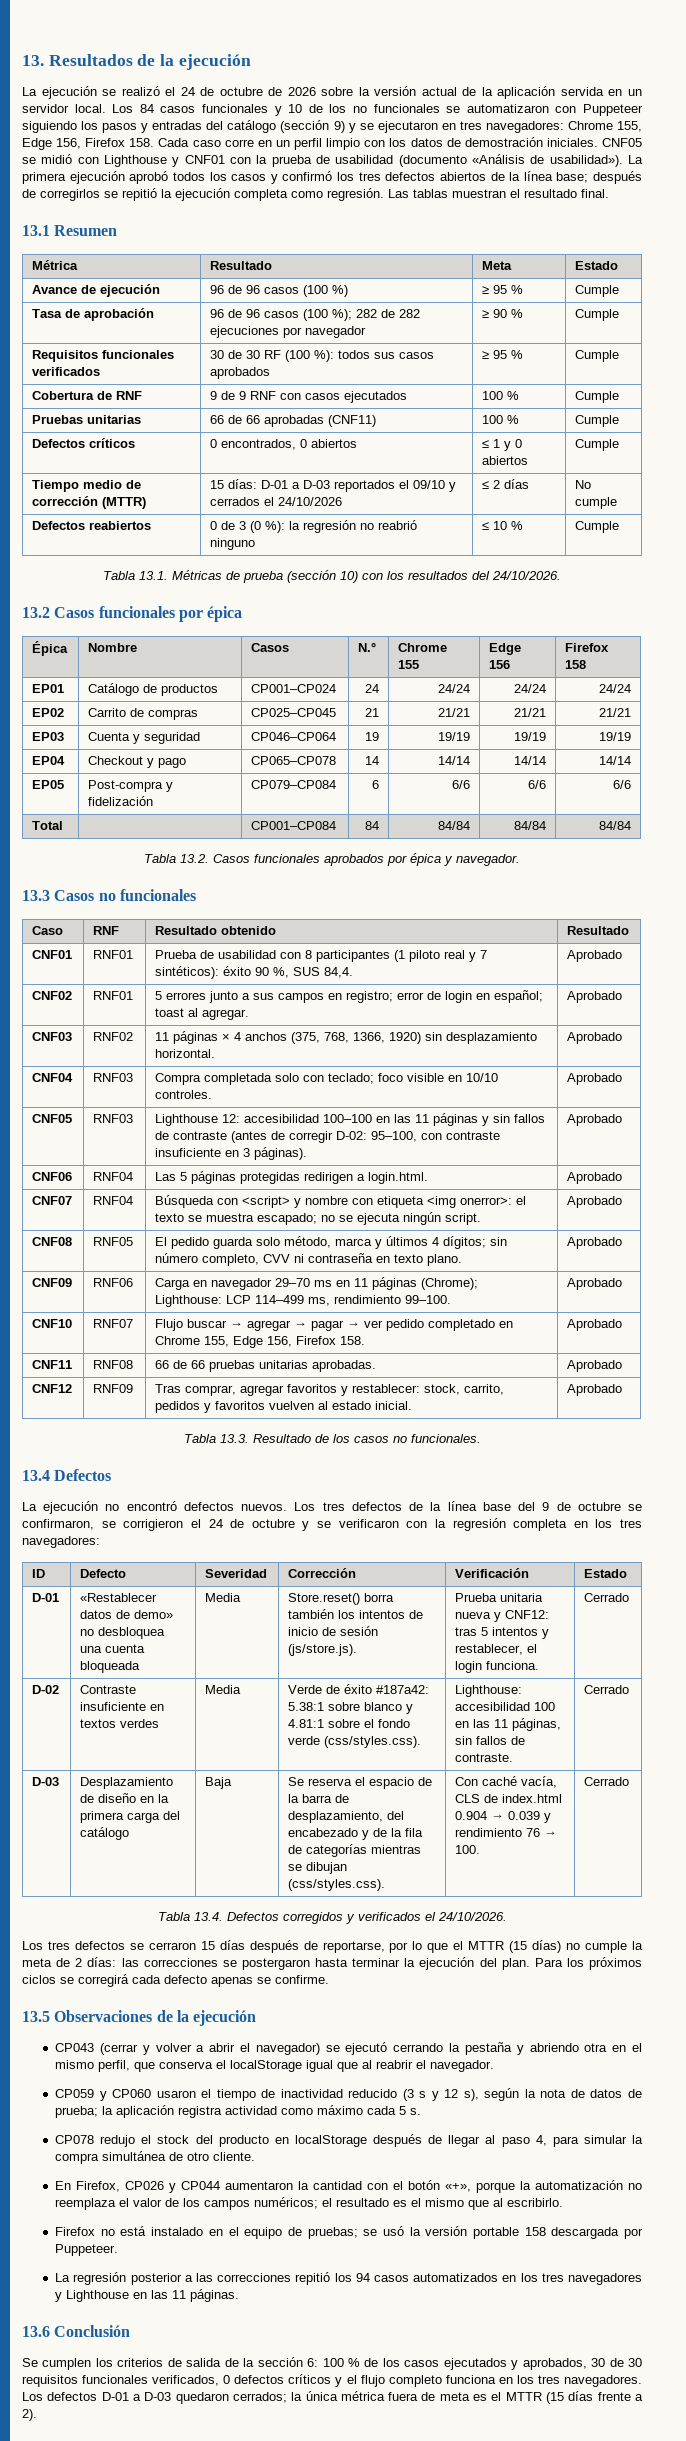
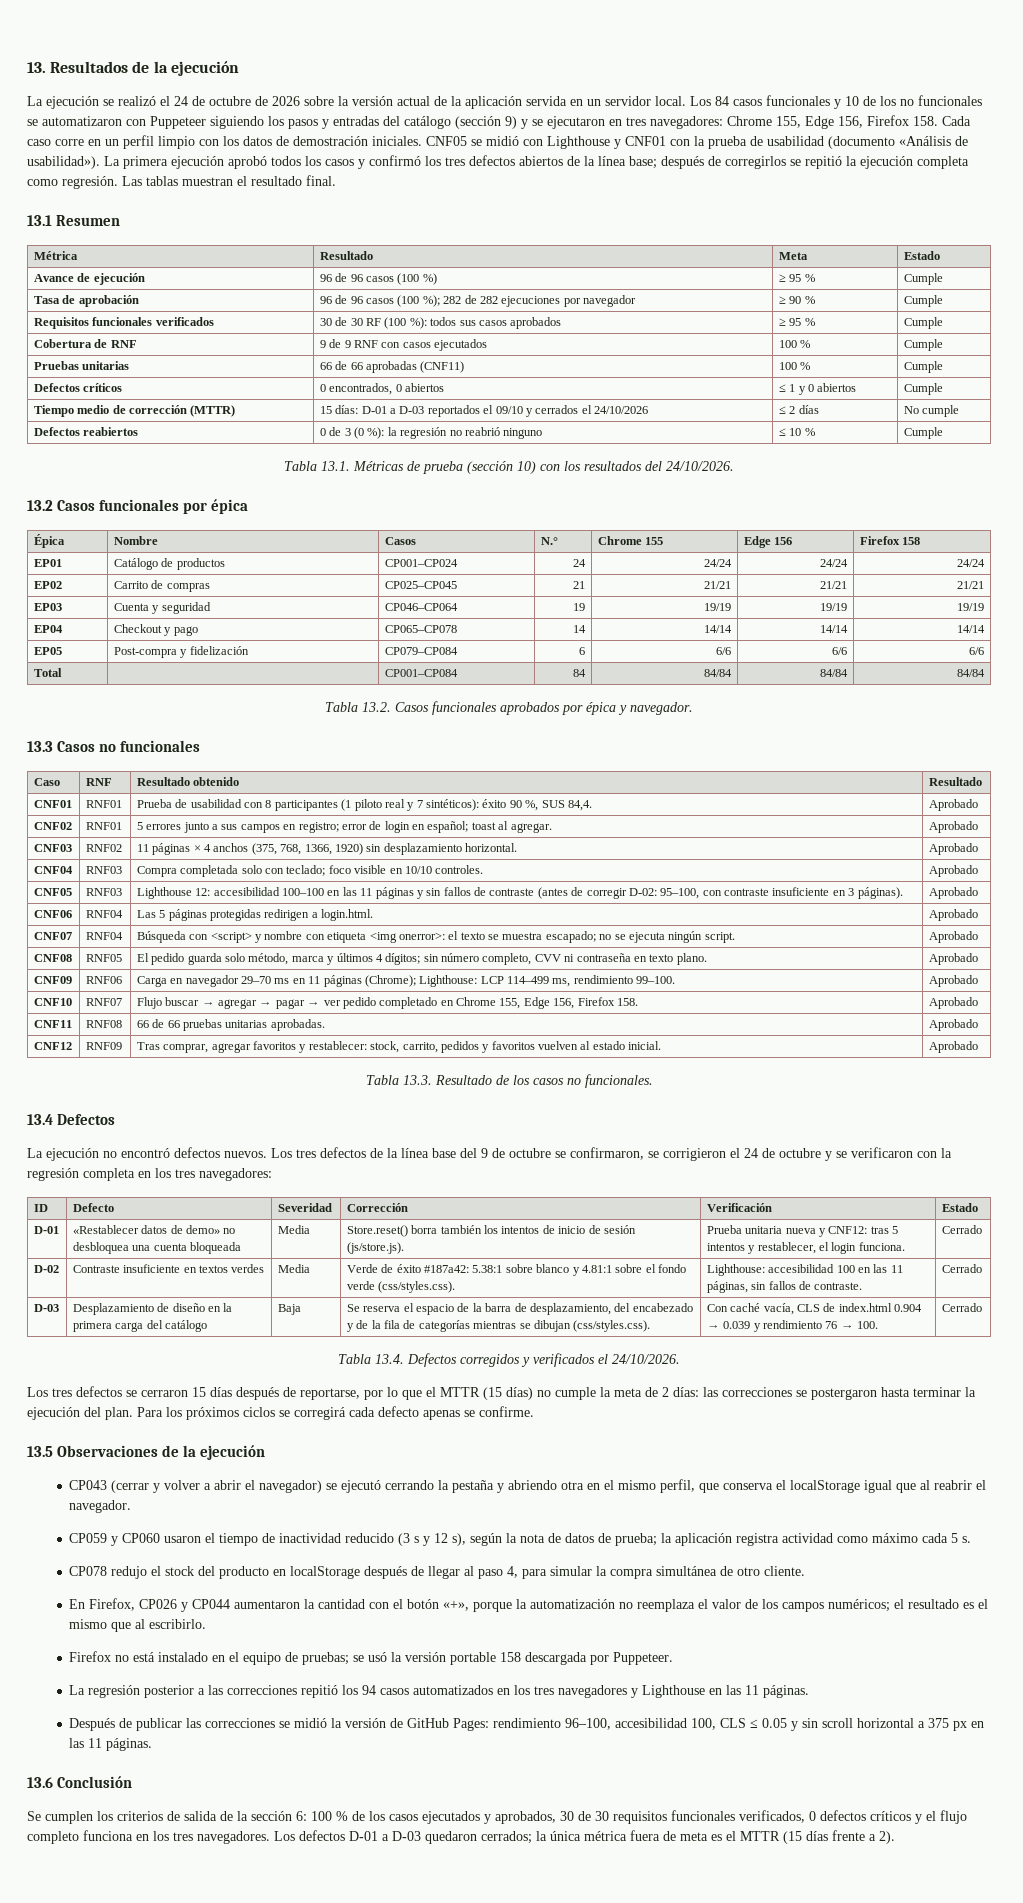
+ Después de publicar las correcciones se midió la versión de GitHub Pages: rendimiento 96–100, accesibilidad 100, CLS ≤ 0.05 y sin scroll horizontal a 375 px en las 11 páginas.

